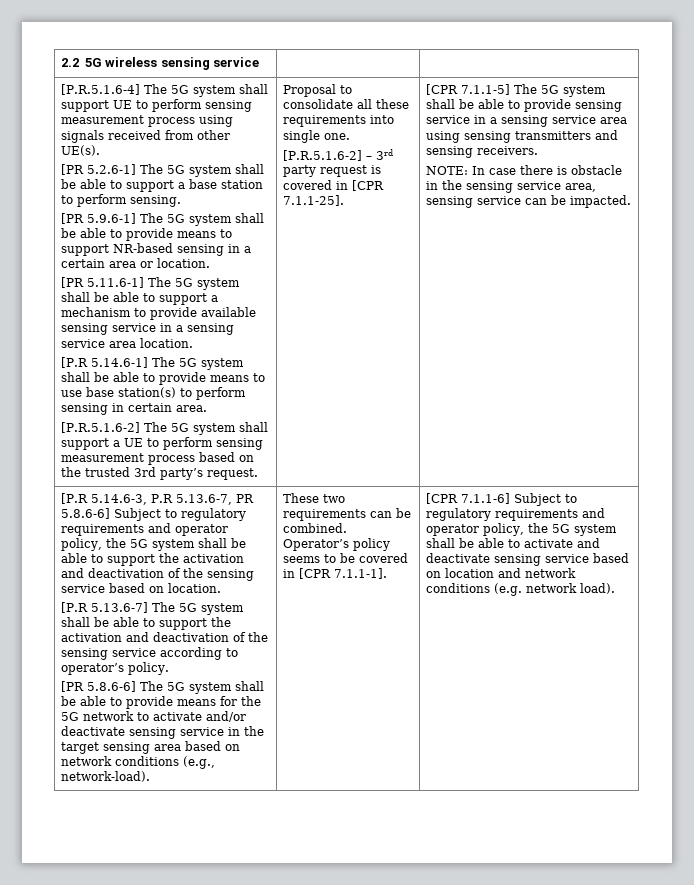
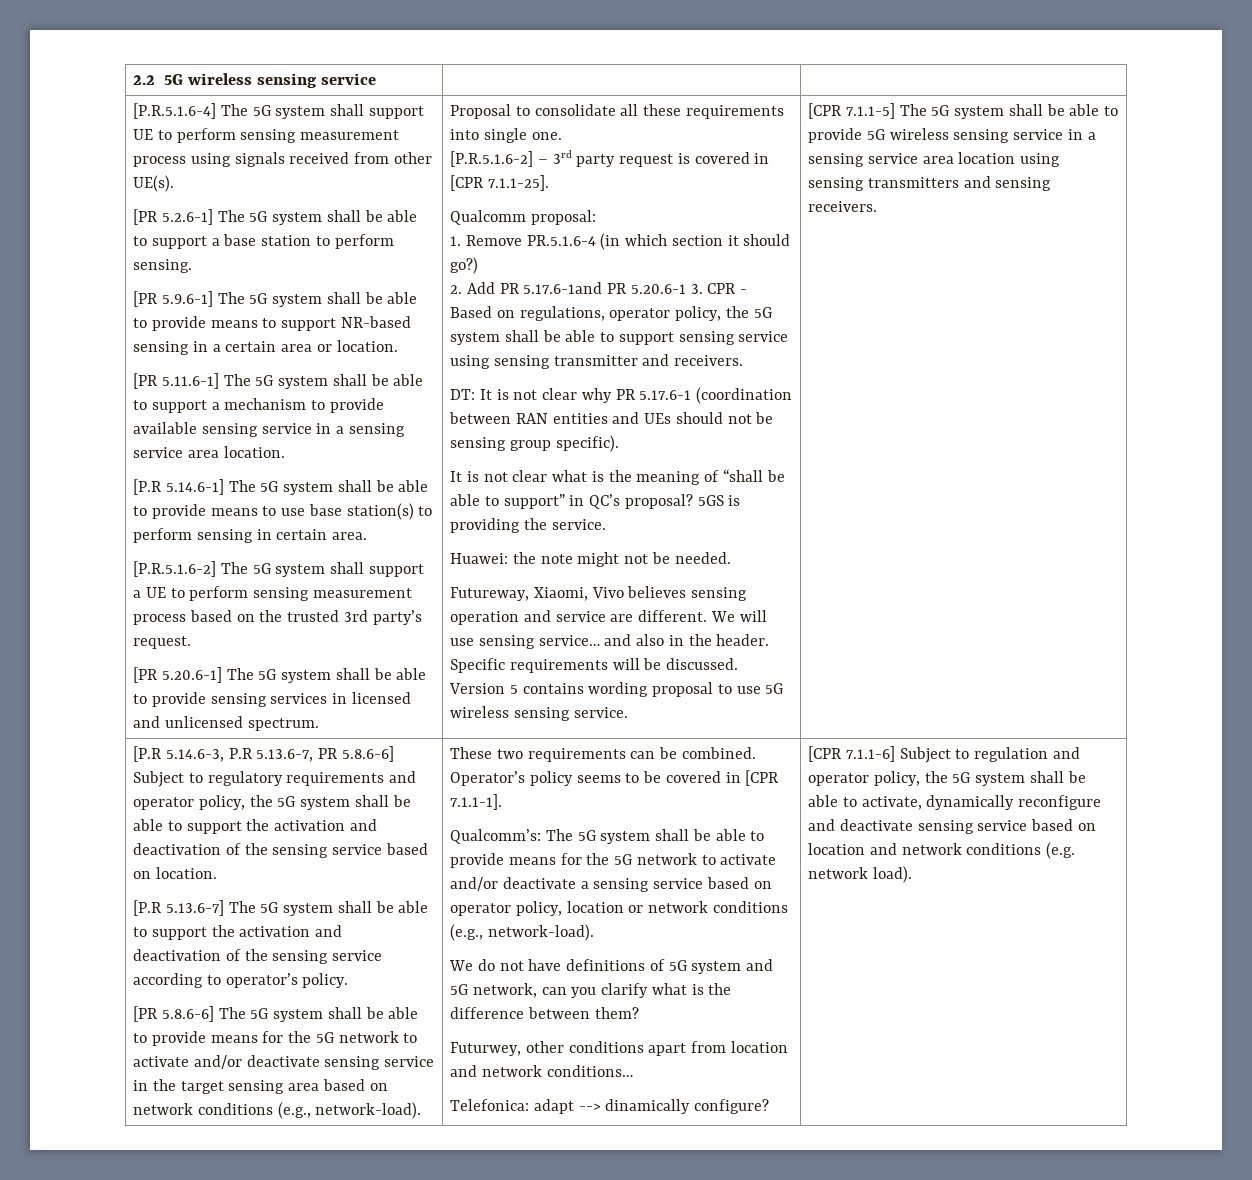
+ [PR 5.20.6-1] The 5G system shall be able to provide sensing services in licensed and unlicensed spectrum.
+ Qualcomm proposal:
+ 1. Remove PR.5.1.6-4 (in which section it should go?)
+ 2. Add PR 5.17.6-1and PR 5.20.6-1 3. CPR - Based on regulations, operator policy, the 5G system shall be able to support sensing service using sensing transmitter and receivers.
+ DT: It is not clear why PR 5.17.6-1 (coordination between RAN entities and UEs should not be sensing group specific).
+ It is not clear what is the meaning of “shall be able to support” in QC’s proposal? 5GS is providing the service.
+ Huawei: the note might not be needed.
+ Futureway, Xiaomi, Vivo believes sensing operation and service are different. We will use sensing service… and also in the header. Specific requirements will be discussed. Version 5 contains wording proposal to use 5G wireless sensing service.
- [CPR 7.1.1-5] The 5G system shall be able to provide sensing service in a sensing service area using sensing transmitters and sensing receivers.
+ [CPR 7.1.1-5] The 5G system shall be able to provide 5G wireless sensing service in a sensing service area location using sensing transmitters and sensing receivers.
- NOTE: In case there is obstacle in the sensing service area, sensing service can be impacted.
+ Qualcomm’s: The 5G system shall be able to provide means for the 5G network to activate and/or deactivate a sensing service based on operator policy, location or network conditions (e.g., network-load).
+ We do not have definitions of 5G system and 5G network, can you clarify what is the difference between them?
+ Futurwey, other conditions apart from location and network conditions…
+ Telefonica: adapt --> dinamically configure?
- [CPR 7.1.1-6] Subject to regulatory requirements and operator policy, the 5G system shall be able to activate and deactivate sensing service based on location and network conditions (e.g. network load).
+ [CPR 7.1.1-6] Subject to regulation and operator policy, the 5G system shall be able to activate, dynamically reconfigure and deactivate sensing service based on location and network conditions (e.g. network load).

